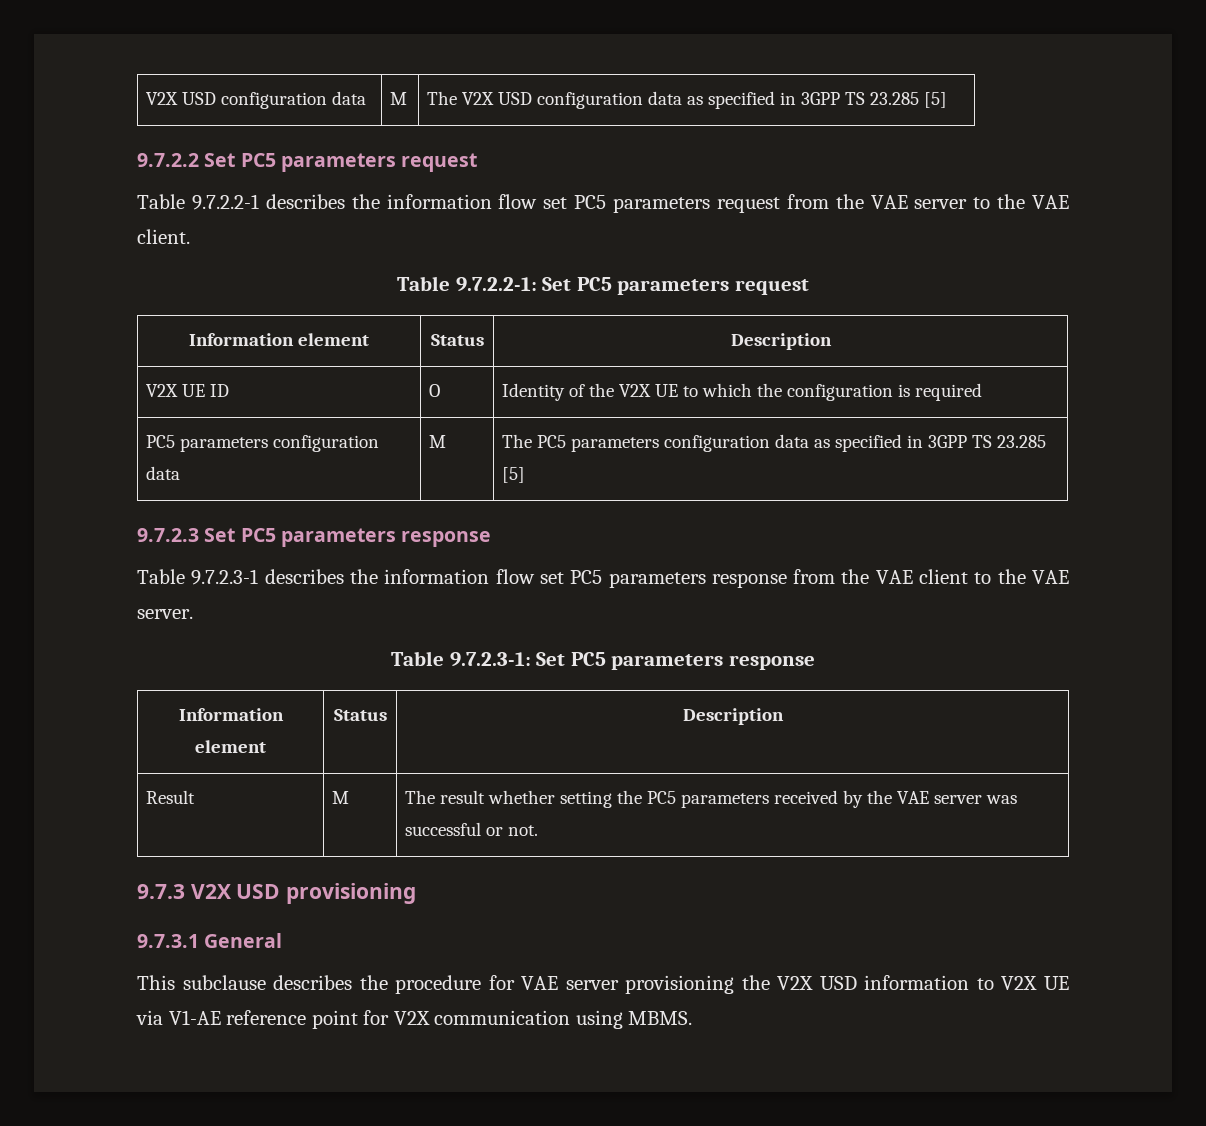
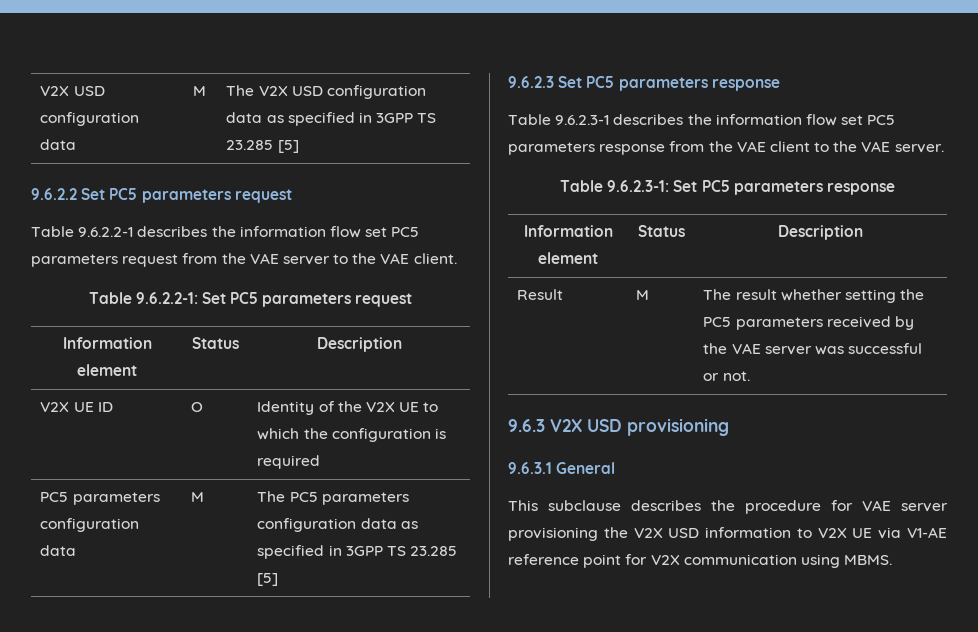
- 9.7.2.2 Set PC5 parameters request
+ 9.6.2.2 Set PC5 parameters request
- Table 9.7.2.2-1 describes the information flow set PC5 parameters request from the VAE server to the VAE client.
+ Table 9.6.2.2-1 describes the information flow set PC5 parameters request from the VAE server to the VAE client.
- Table 9.7.2.2-1: Set PC5 parameters request
+ Table 9.6.2.2-1: Set PC5 parameters request
- 9.7.2.3 Set PC5 parameters response
+ 9.6.2.3 Set PC5 parameters response
- Table 9.7.2.3-1 describes the information flow set PC5 parameters response from the VAE client to the VAE server.
+ Table 9.6.2.3-1 describes the information flow set PC5 parameters response from the VAE client to the VAE server.
- Table 9.7.2.3-1: Set PC5 parameters response
+ Table 9.6.2.3-1: Set PC5 parameters response
- 9.7.3 V2X USD provisioning
+ 9.6.3 V2X USD provisioning
- 9.7.3.1 General
+ 9.6.3.1 General

